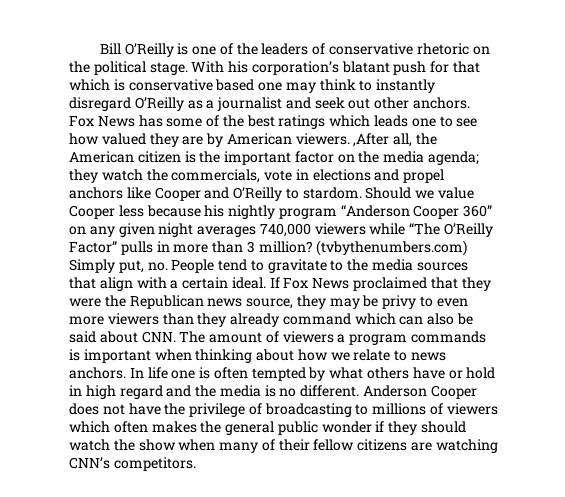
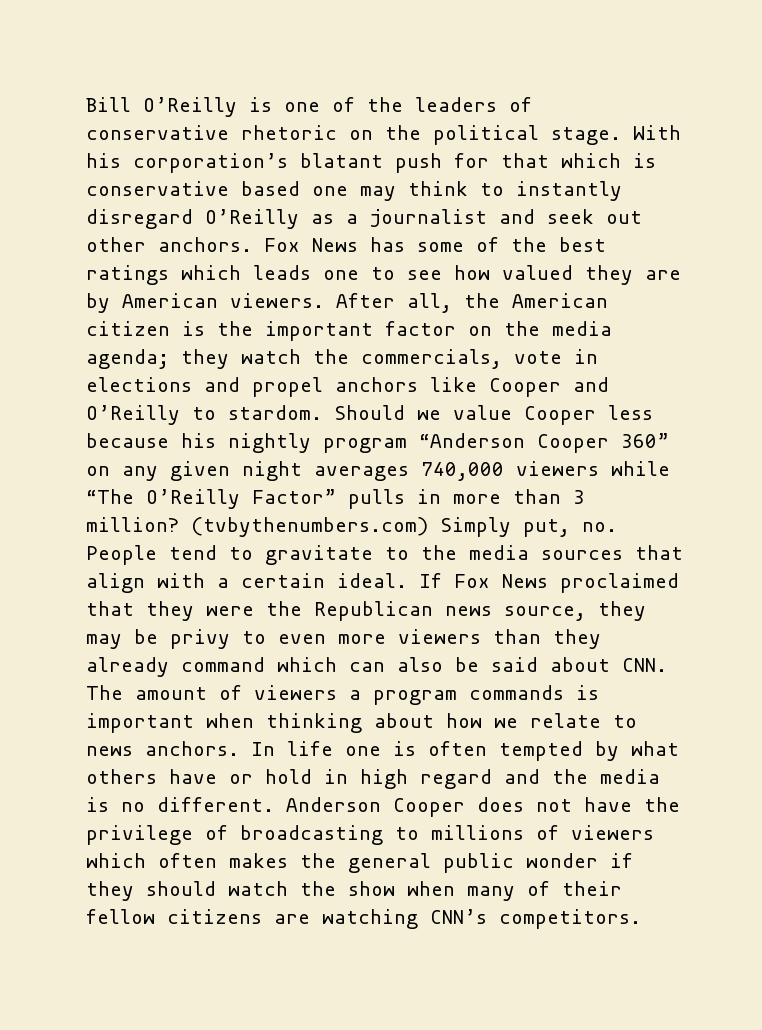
- Fox News has some of the best ratings which leads one to see how valued they are by American viewers. ,After all, the American citizen is the important factor on the media agenda; they watch the commercials, vote in elections and propel anchors like Cooper and O’Reilly to stardom.
+ Fox News has some of the best ratings which leads one to see how valued they are by American viewers. After all, the American citizen is the important factor on the media agenda; they watch the commercials, vote in elections and propel anchors like Cooper and O’Reilly to stardom.

